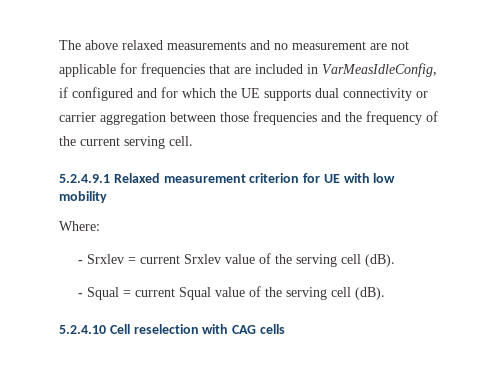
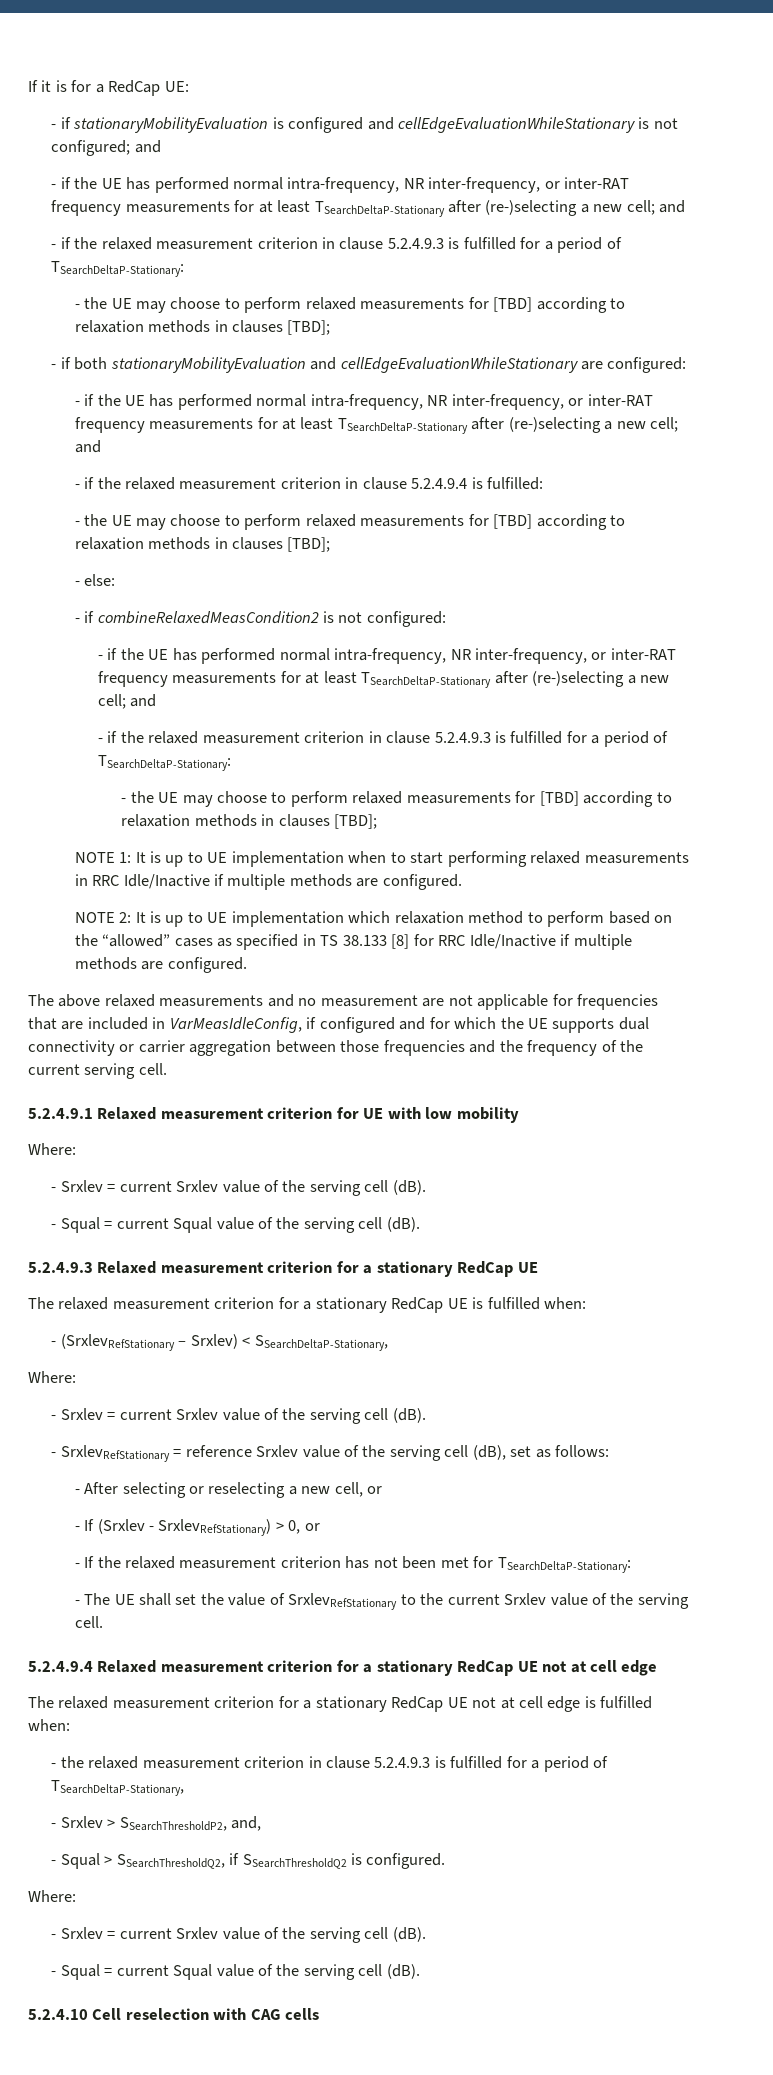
+ If it is for a RedCap UE:
+ - if stationaryMobilityEvaluation is configured and cellEdgeEvaluationWhileStationary is not configured; and
+ - if the UE has performed normal intra-frequency, NR inter-frequency, or inter-RAT frequency measurements for at least TSearchDeltaP-Stationary after (re-)selecting a new cell; and
+ - if the relaxed measurement criterion in clause 5.2.4.9.3 is fulfilled for a period of TSearchDeltaP-Stationary:
+ - the UE may choose to perform relaxed measurements for [TBD] according to relaxation methods in clauses [TBD];
+ - if both stationaryMobilityEvaluation and cellEdgeEvaluationWhileStationary are configured:
+ - if the UE has performed normal intra-frequency, NR inter-frequency, or inter-RAT frequency measurements for at least TSearchDeltaP-Stationary after (re-)selecting a new cell; and
+ - if the relaxed measurement criterion in clause 5.2.4.9.4 is fulfilled:
+ - the UE may choose to perform relaxed measurements for [TBD] according to relaxation methods in clauses [TBD];
+ - else:
+ - if combineRelaxedMeasCondition2 is not configured:
+ - if the UE has performed normal intra-frequency, NR inter-frequency, or inter-RAT frequency measurements for at least TSearchDeltaP-Stationary after (re-)selecting a new cell; and
+ - if the relaxed measurement criterion in clause 5.2.4.9.3 is fulfilled for a period of TSearchDeltaP-Stationary:
+ - the UE may choose to perform relaxed measurements for [TBD] according to relaxation methods in clauses [TBD];
+ NOTE 1: It is up to UE implementation when to start performing relaxed measurements in RRC Idle/Inactive if multiple methods are configured.
+ NOTE 2: It is up to UE implementation which relaxation method to perform based on the “allowed” cases as specified in TS 38.133 [8] for RRC Idle/Inactive if multiple methods are configured.
+ 5.2.4.9.3 Relaxed measurement criterion for a stationary RedCap UE
+ The relaxed measurement criterion for a stationary RedCap UE is fulfilled when:
+ - (SrxlevRefStationary – Srxlev) < SSearchDeltaP-Stationary,
+ Where:
+ - Srxlev = current Srxlev value of the serving cell (dB).
+ - SrxlevRefStationary = reference Srxlev value of the serving cell (dB), set as follows:
+ - After selecting or reselecting a new cell, or
+ - If (Srxlev - SrxlevRefStationary) > 0, or
+ - If the relaxed measurement criterion has not been met for TSearchDeltaP-Stationary:
+ - The UE shall set the value of SrxlevRefStationary to the current Srxlev value of the serving cell.
+ 5.2.4.9.4 Relaxed measurement criterion for a stationary RedCap UE not at cell edge
+ The relaxed measurement criterion for a stationary RedCap UE not at cell edge is fulfilled when:
+ - the relaxed measurement criterion in clause 5.2.4.9.3 is fulfilled for a period of TSearchDeltaP-Stationary,
+ - Srxlev > SSearchThresholdP2, and,
+ - Squal > SSearchThresholdQ2, if SSearchThresholdQ2 is configured.
+ Where:
+ - Srxlev = current Srxlev value of the serving cell (dB).
+ - Squal = current Squal value of the serving cell (dB).

